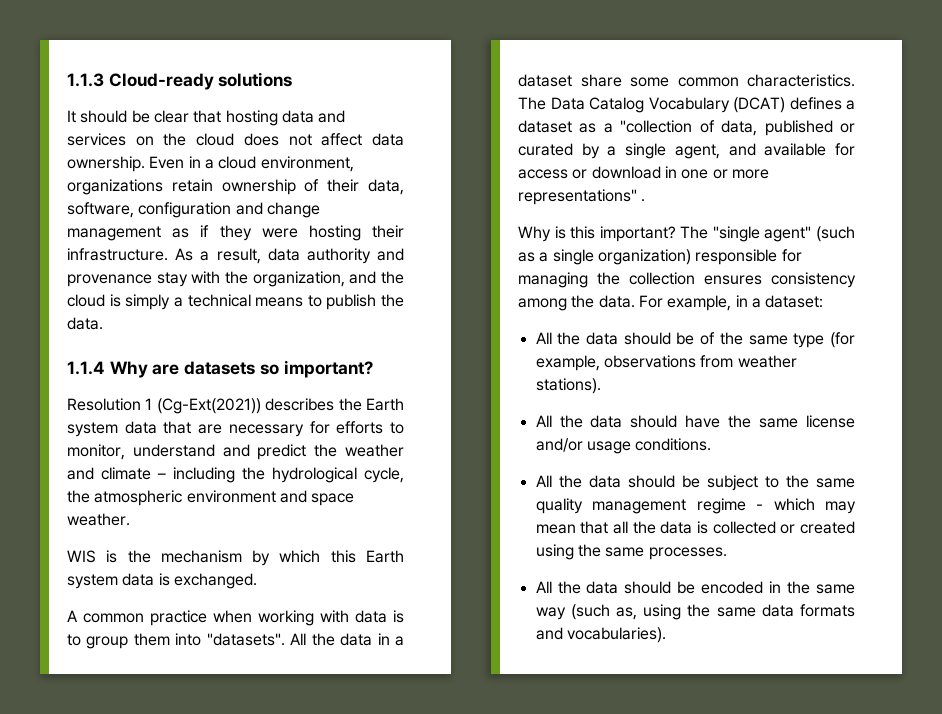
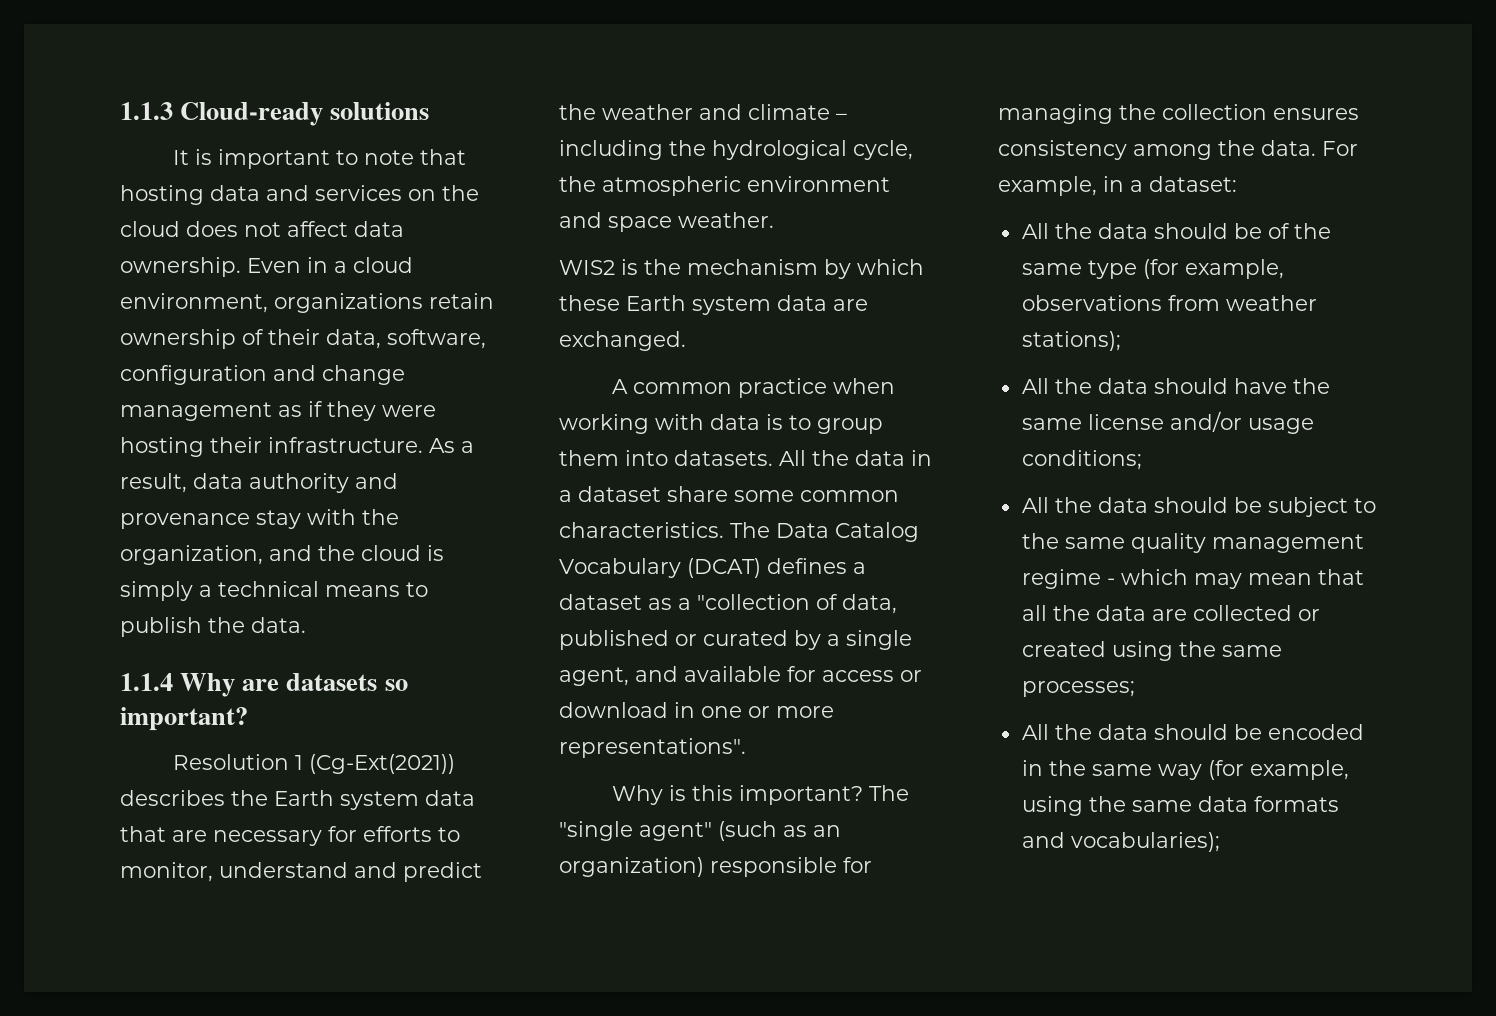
- It should be clear that hosting data and services on the cloud does not affect data ownership.
+ It is important to note that hosting data and services on the cloud does not affect data ownership.
- WIS is the mechanism by which this Earth system data is exchanged.
+ WIS2 is the mechanism by which these Earth system data are exchanged.
- A common practice when working with data is to group them into "datasets".
+ A common practice when working with data is to group them into datasets.
- The Data Catalog Vocabulary (DCAT) defines a dataset as a "collection of data, published or curated by a single agent, and available for access or download in one or more representations" .
+ The Data Catalog Vocabulary (DCAT) defines a dataset as a "collection of data, published or curated by a single agent, and available for access or download in one or more representations".
- The "single agent" (such as a single organization) responsible for managing the collection ensures consistency among the data.
+ The "single agent" (such as an organization) responsible for managing the collection ensures consistency among the data.
- All the data should be of the same type (for example, observations from weather stations).
+ All the data should be of the same type (for example, observations from weather stations);
- All the data should have the same license and/or usage conditions.
+ All the data should have the same license and/or usage conditions;
- All the data should be subject to the same quality management regime - which may mean that all the data is collected or created using the same processes.
+ All the data should be subject to the same quality management regime - which may mean that all the data are collected or created using the same processes;
- All the data should be encoded in the same way (such as, using the same data formats and vocabularies).
+ All the data should be encoded in the same way (for example, using the same data formats and vocabularies);

